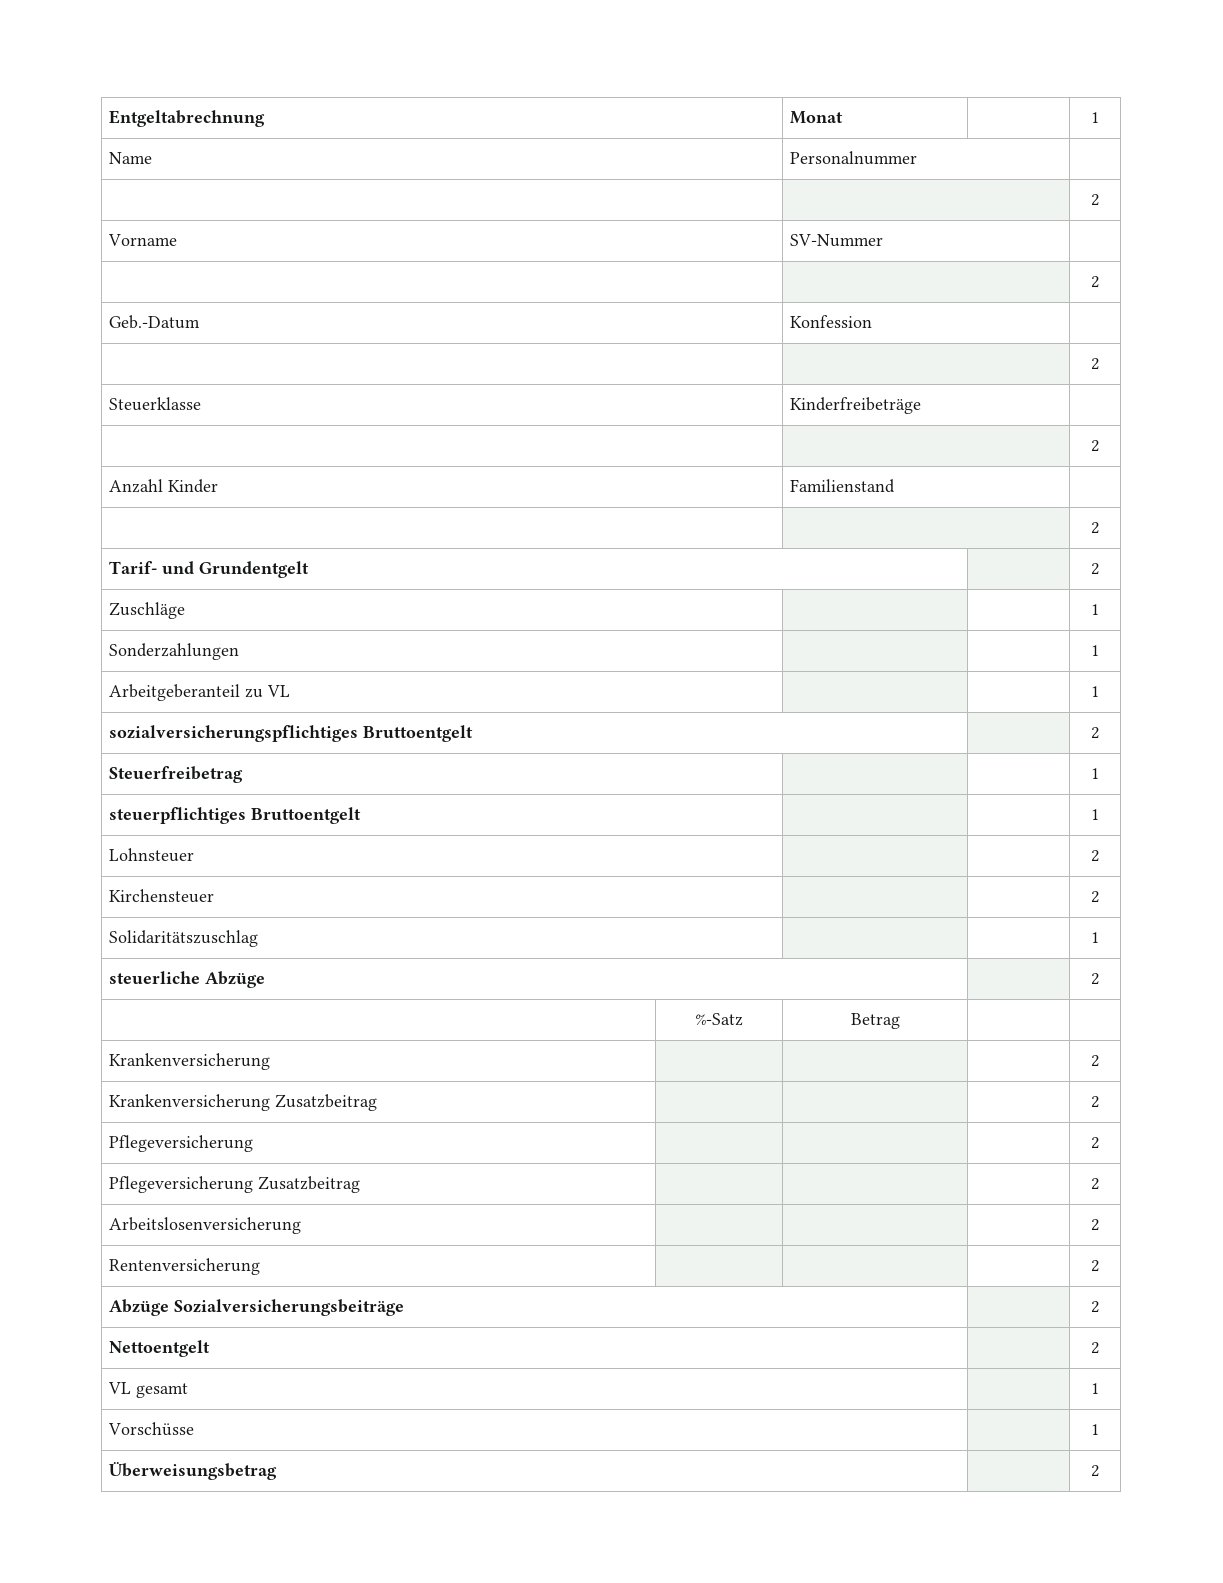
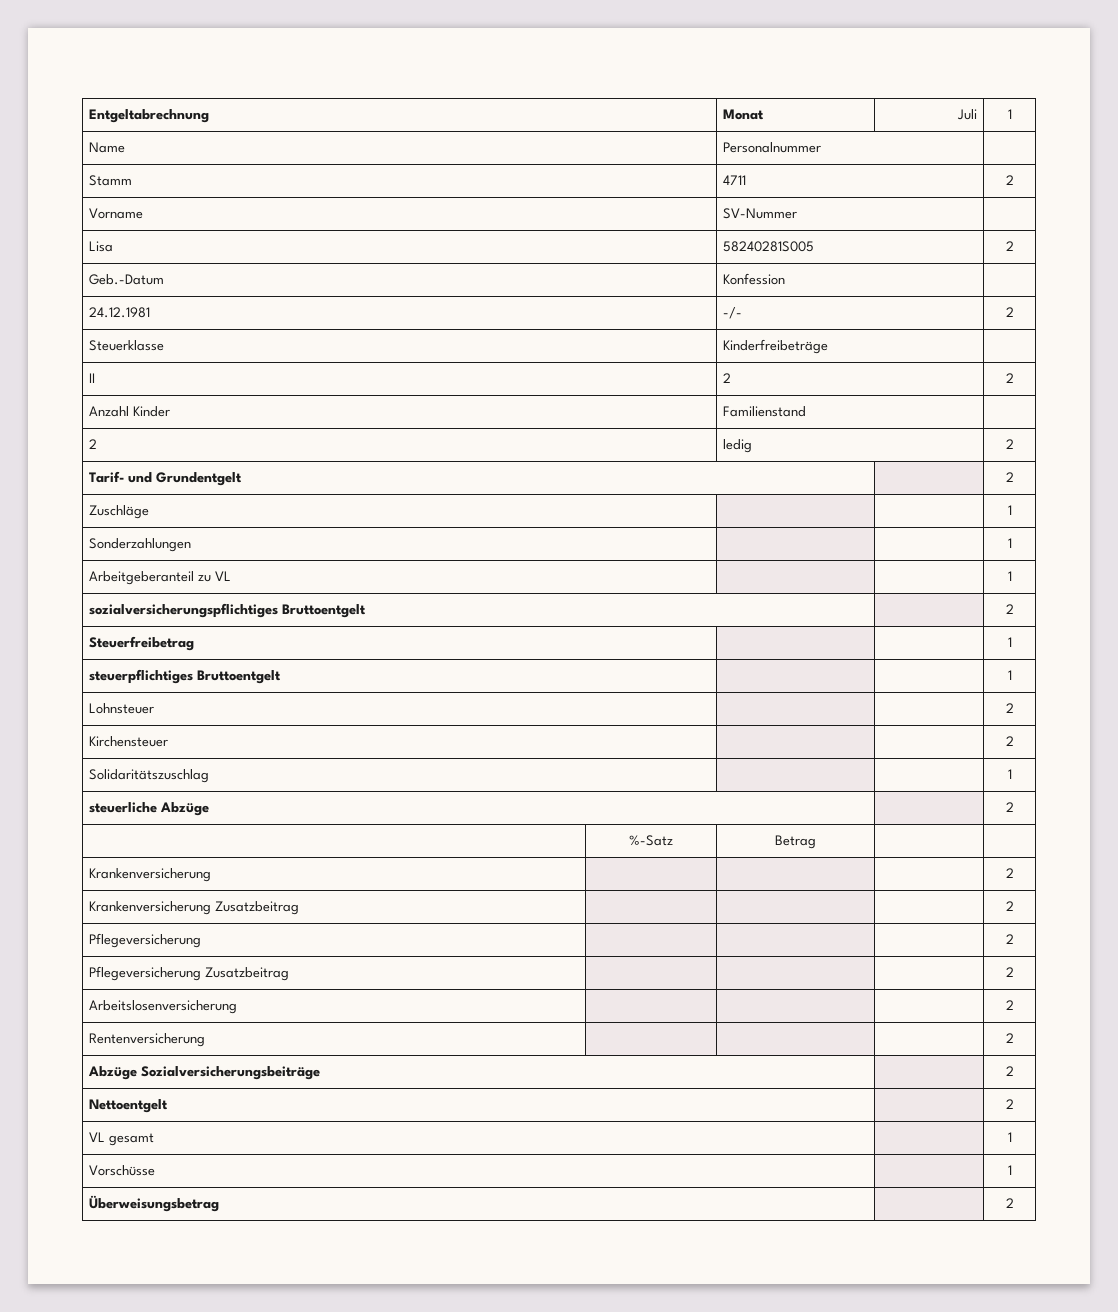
- Entgeltabrechnung | Monat | | 1
+ Entgeltabrechnung | Monat | Juli | 1
  Name | Personalnummer |
- | | 2
+ Stamm | 4711 | 2
  Vorname | SV-Nummer |
- | | 2
+ Lisa | 58240281S005 | 2
  Geb.-Datum | Konfession |
- | | 2
+ 24.12.1981 | -/- | 2
  Steuerklasse | Kinderfreibeträge |
- | | 2
+ II | 2 | 2
  Anzahl Kinder | Familienstand |
- | | 2
+ 2 | ledig | 2

